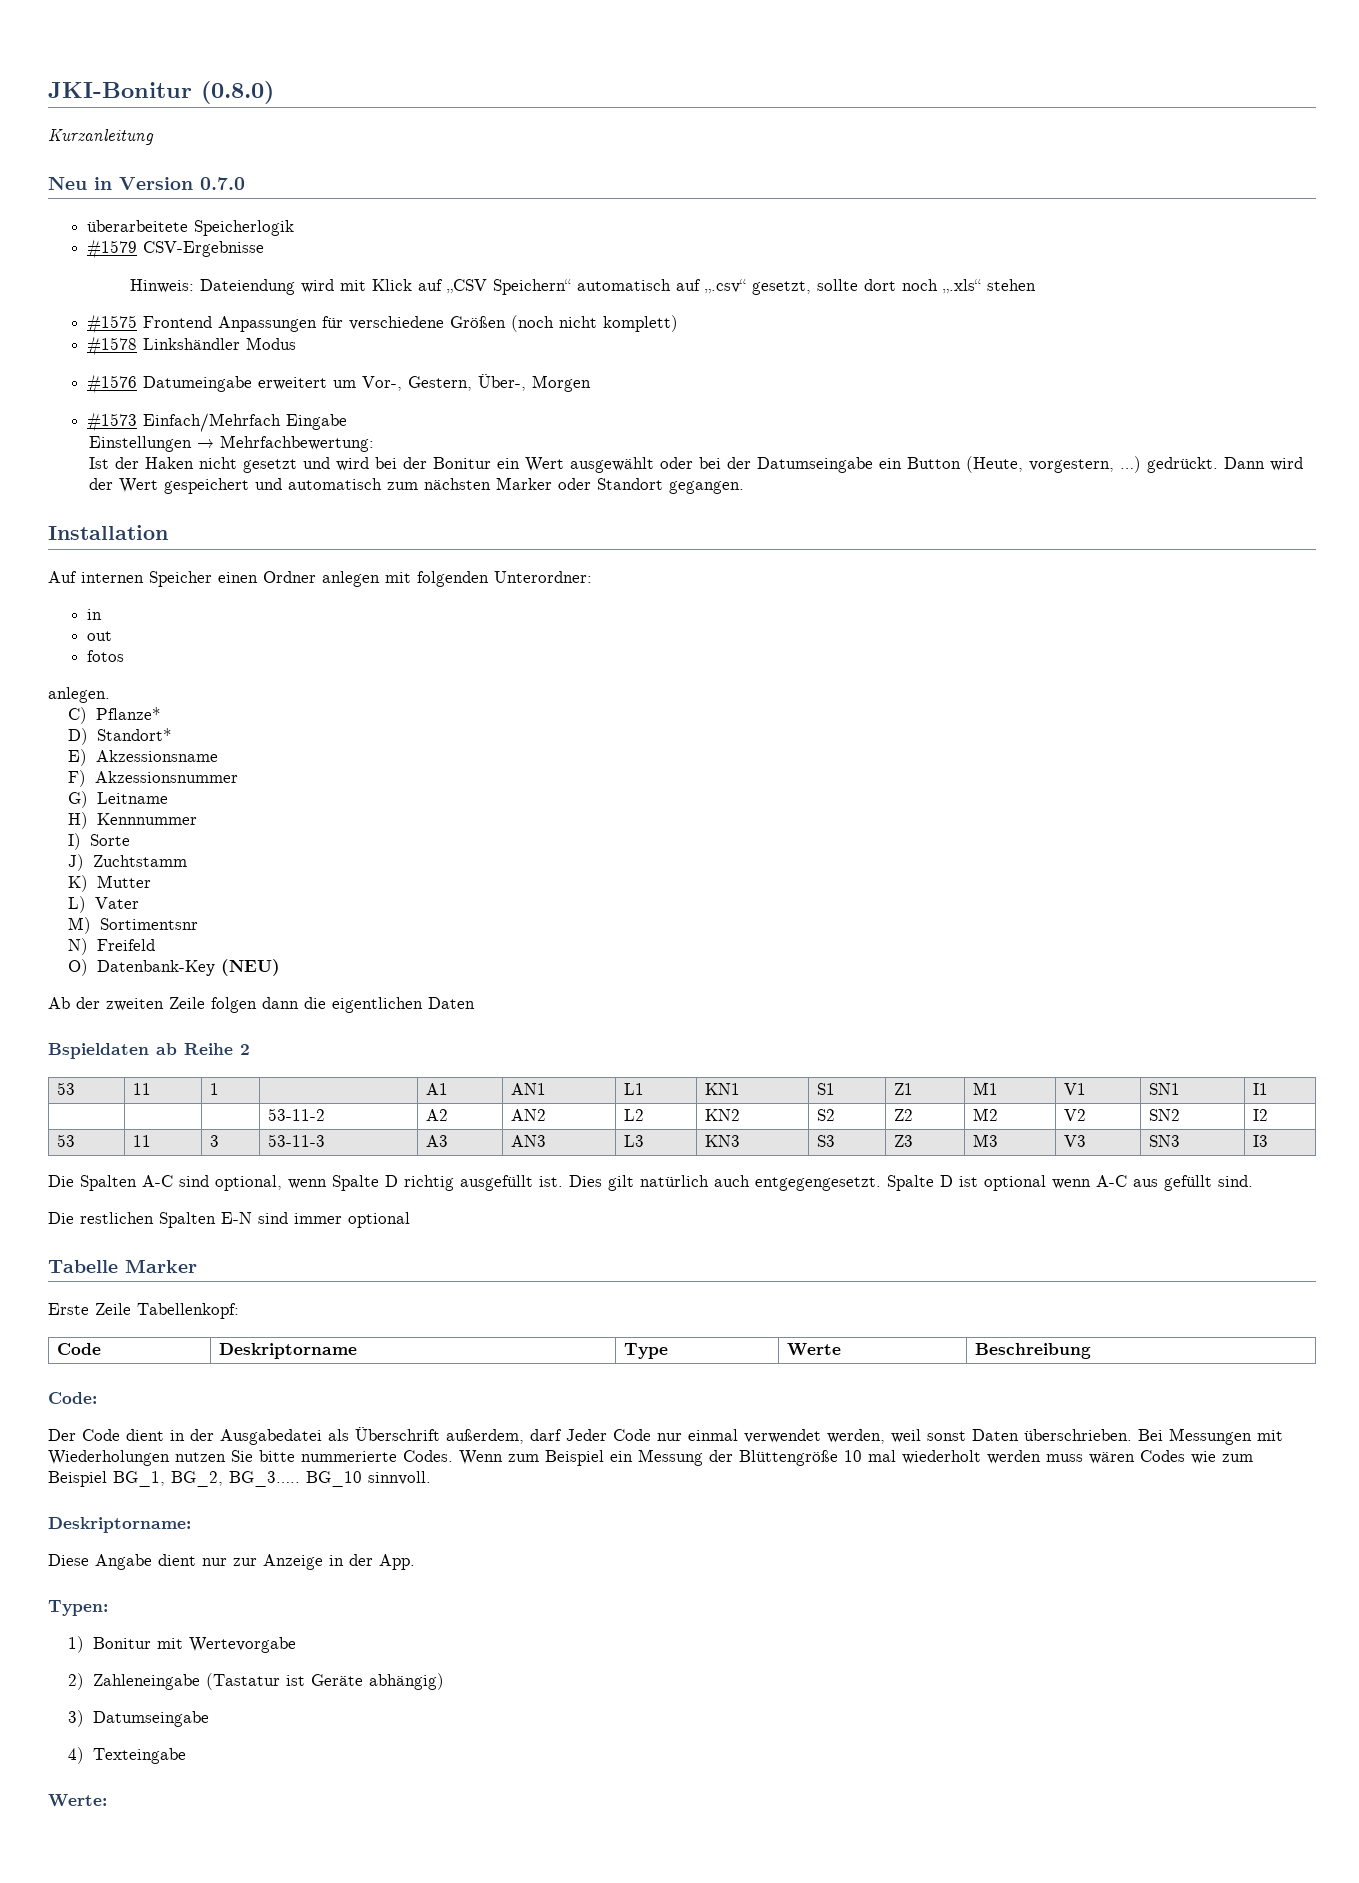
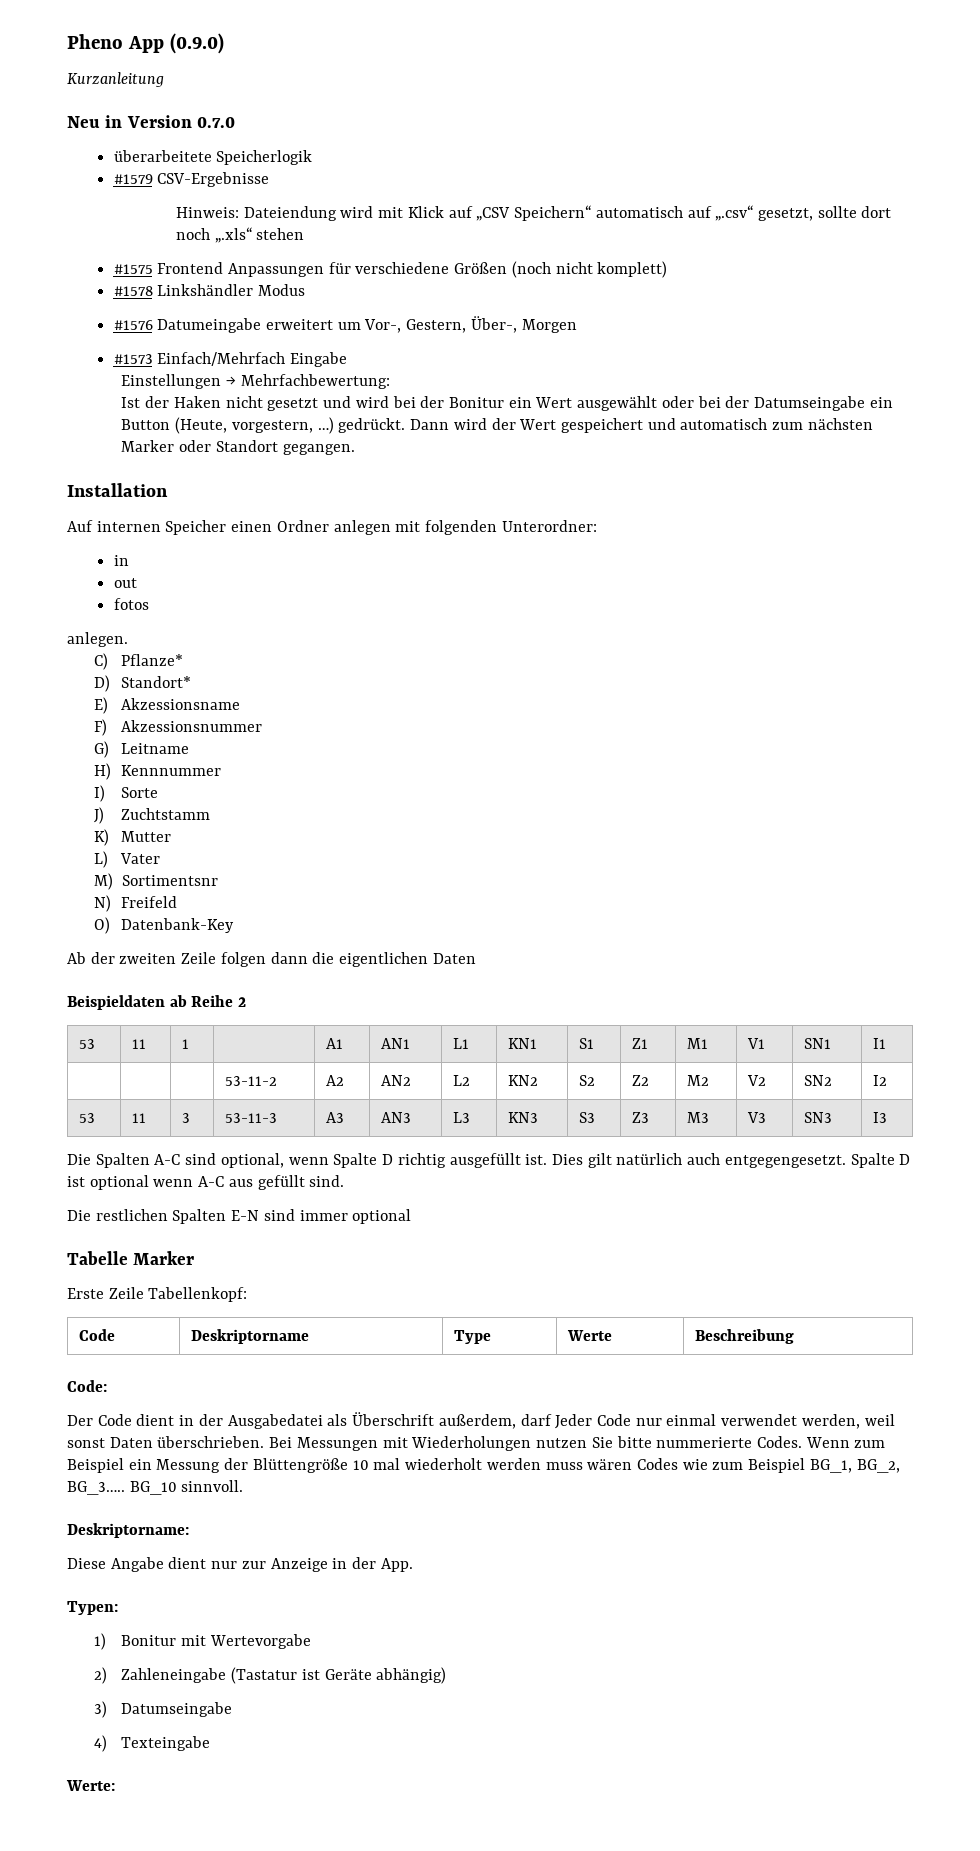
- JKI-Bonitur (0.8.0)
+ Pheno App (0.9.0)
- O) Datenbank-Key (NEU)
+ O) Datenbank-Key
- Bspieldaten ab Reihe 2
+ Beispieldaten ab Reihe 2

